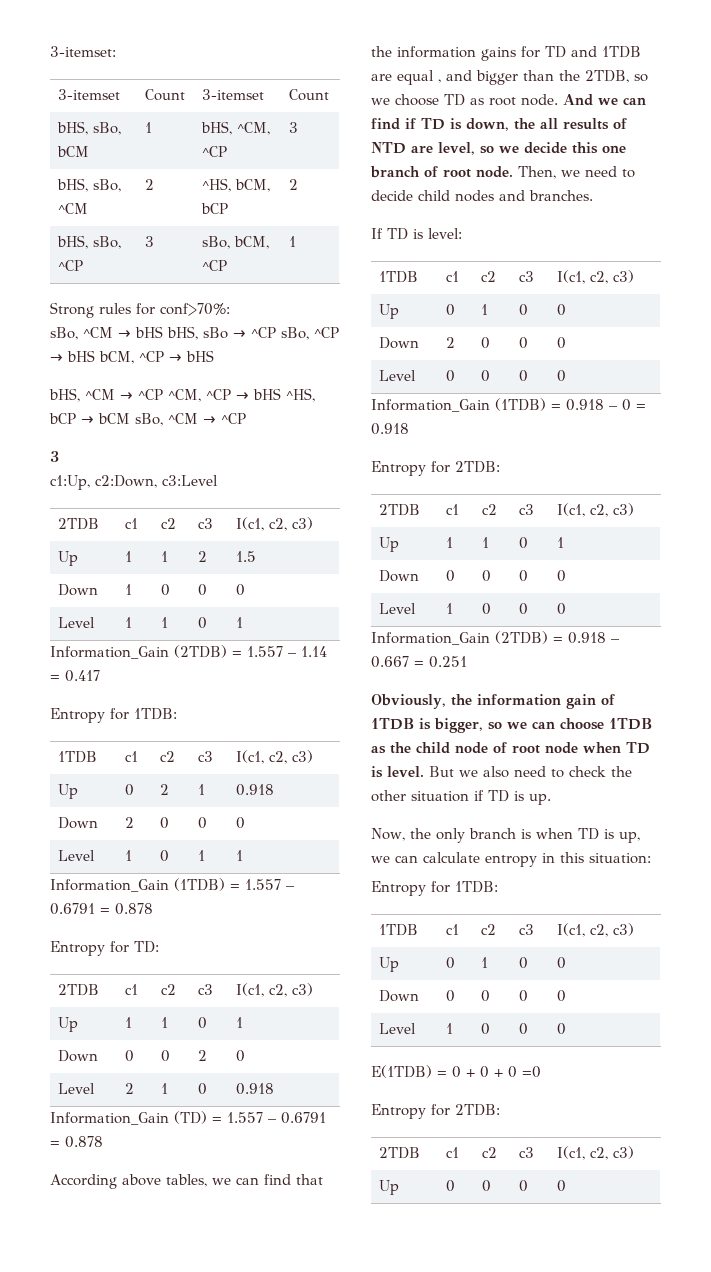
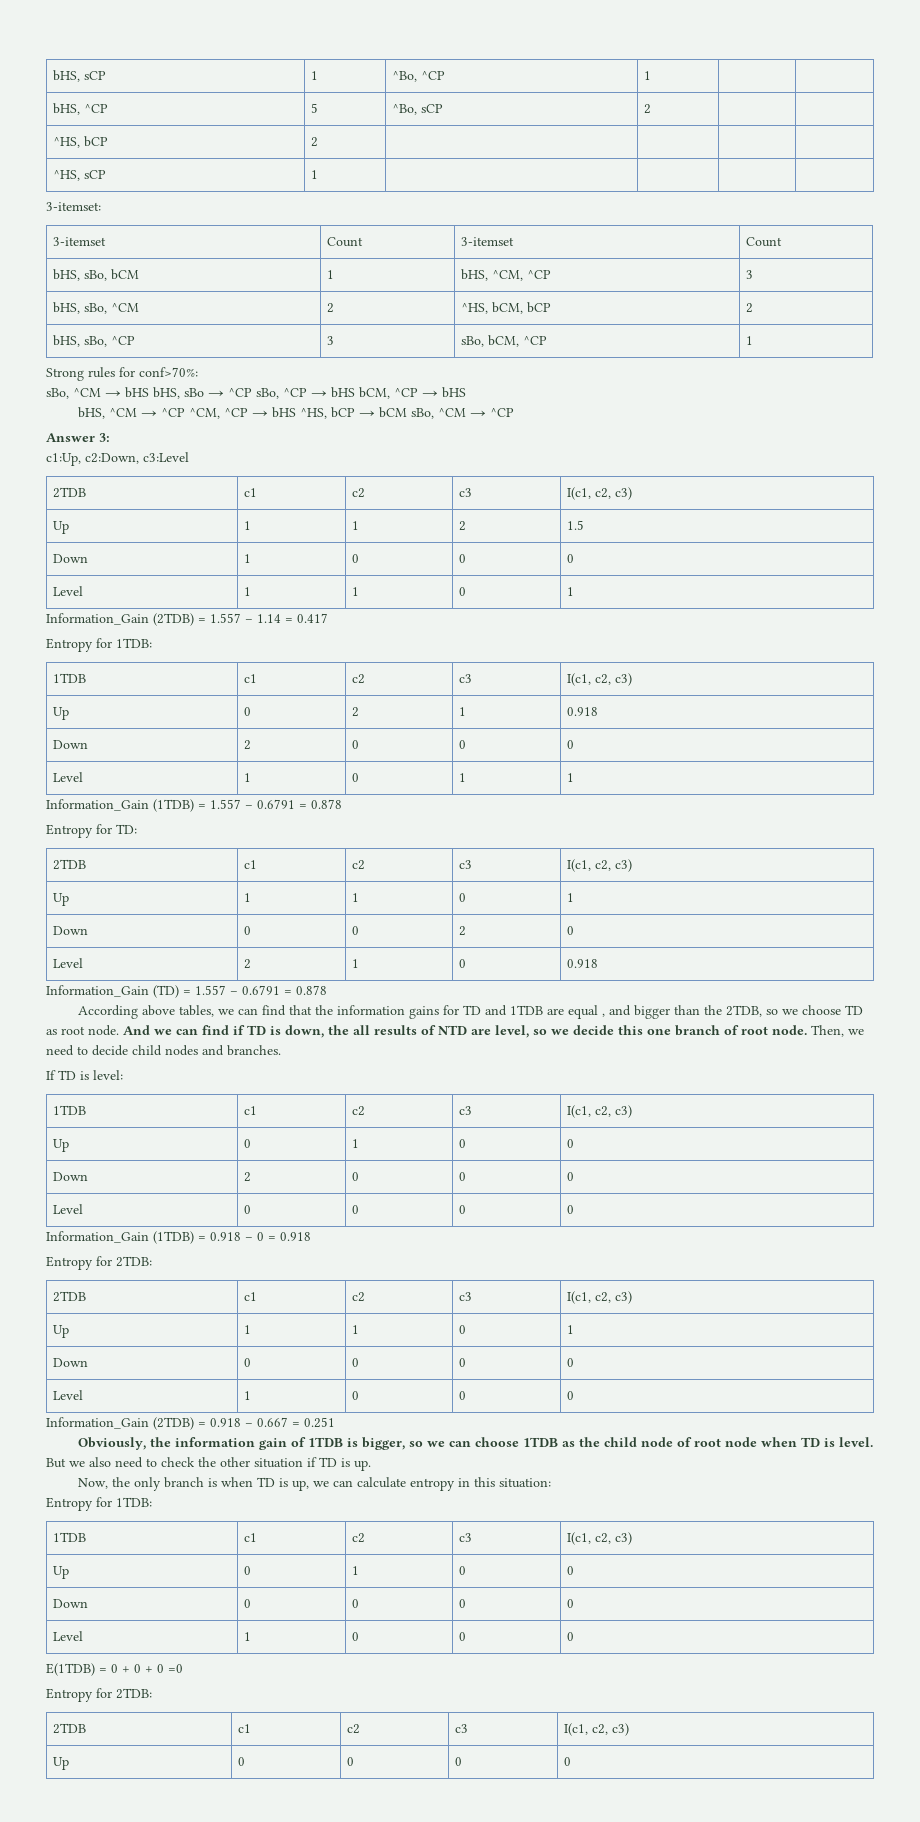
+ bHS, sCP | 1 | ^Bo, ^CP | 1 | |
+ bHS, ^CP | 5 | ^Bo, sCP | 2 | |
+ ^HS, bCP | 2 | | | |
+ ^HS, sCP | 1 | | | |
  bHS, ^CM → ^CP ^CM, ^CP → bHS ^HS, bCP → bCM sBo, ^CM → ^CP
- 3
+ Answer 3:

